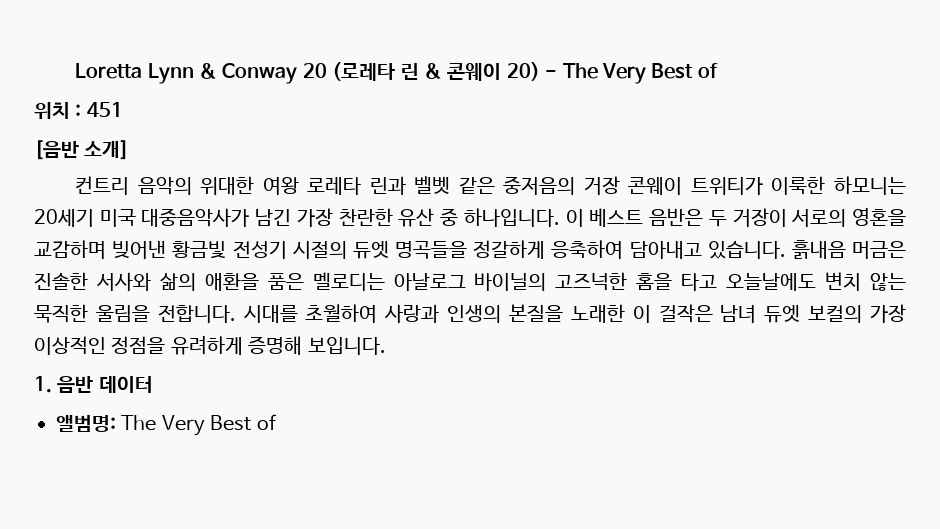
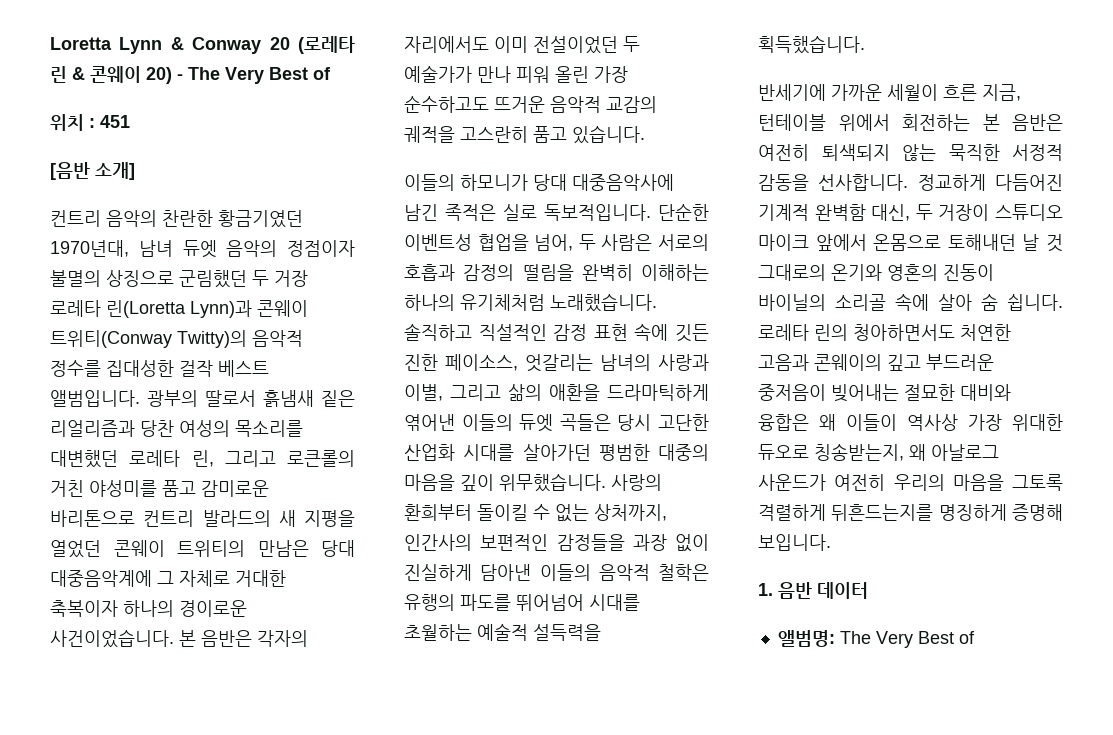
- 컨트리 음악의 위대한 여왕 로레타 린과 벨벳 같은 중저음의 거장 콘웨이 트위티가 이룩한 하모니는 20세기 미국 대중음악사가 남긴 가장 찬란한 유산 중 하나입니다. 이 베스트 음반은 두 거장이 서로의 영혼을 교감하며 빚어낸 황금빛 전성기 시절의 듀엣 명곡들을 정갈하게 응축하여 담아내고 있습니다. 흙내음 머금은 진솔한 서사와 삶의 애환을 품은 멜로디는 아날로그 바이닐의 고즈넉한 홈을 타고 오늘날에도 변치 않는 묵직한 울림을 전합니다. 시대를 초월하여 사랑과 인생의 본질을 노래한 이 걸작은 남녀 듀엣 보컬의 가장 이상적인 정점을 유려하게 증명해 보입니다.
+ 컨트리 음악의 찬란한 황금기였던 1970년대, 남녀 듀엣 음악의 정점이자 불멸의 상징으로 군림했던 두 거장 로레타 린(Loretta Lynn)과 콘웨이 트위티(Conway Twitty)의 음악적 정수를 집대성한 걸작 베스트 앨범입니다. 광부의 딸로서 흙냄새 짙은 리얼리즘과 당찬 여성의 목소리를 대변했던 로레타 린, 그리고 로큰롤의 거친 야성미를 품고 감미로운 바리톤으로 컨트리 발라드의 새 지평을 열었던 콘웨이 트위티의 만남은 당대 대중음악계에 그 자체로 거대한 축복이자 하나의 경이로운 사건이었습니다. 본 음반은 각자의 자리에서도 이미 전설이었던 두 예술가가 만나 피워 올린 가장 순수하고도 뜨거운 음악적 교감의 궤적을 고스란히 품고 있습니다.
+ 이들의 하모니가 당대 대중음악사에 남긴 족적은 실로 독보적입니다. 단순한 이벤트성 협업을 넘어, 두 사람은 서로의 호흡과 감정의 떨림을 완벽히 이해하는 하나의 유기체처럼 노래했습니다. 솔직하고 직설적인 감정 표현 속에 깃든 진한 페이소스, 엇갈리는 남녀의 사랑과 이별, 그리고 삶의 애환을 드라마틱하게 엮어낸 이들의 듀엣 곡들은 당시 고단한 산업화 시대를 살아가던 평범한 대중의 마음을 깊이 위무했습니다. 사랑의 환희부터 돌이킬 수 없는 상처까지, 인간사의 보편적인 감정들을 과장 없이 진실하게 담아낸 이들의 음악적 철학은 유행의 파도를 뛰어넘어 시대를 초월하는 예술적 설득력을 획득했습니다.
+ 반세기에 가까운 세월이 흐른 지금, 턴테이블 위에서 회전하는 본 음반은 여전히 퇴색되지 않는 묵직한 서정적 감동을 선사합니다. 정교하게 다듬어진 기계적 완벽함 대신, 두 거장이 스튜디오 마이크 앞에서 온몸으로 토해내던 날 것 그대로의 온기와 영혼의 진동이 바이닐의 소리골 속에 살아 숨 쉽니다. 로레타 린의 청아하면서도 처연한 고음과 콘웨이의 깊고 부드러운 중저음이 빚어내는 절묘한 대비와 융합은 왜 이들이 역사상 가장 위대한 듀오로 칭송받는지, 왜 아날로그 사운드가 여전히 우리의 마음을 그토록 격렬하게 뒤흔드는지를 명징하게 증명해 보입니다.

